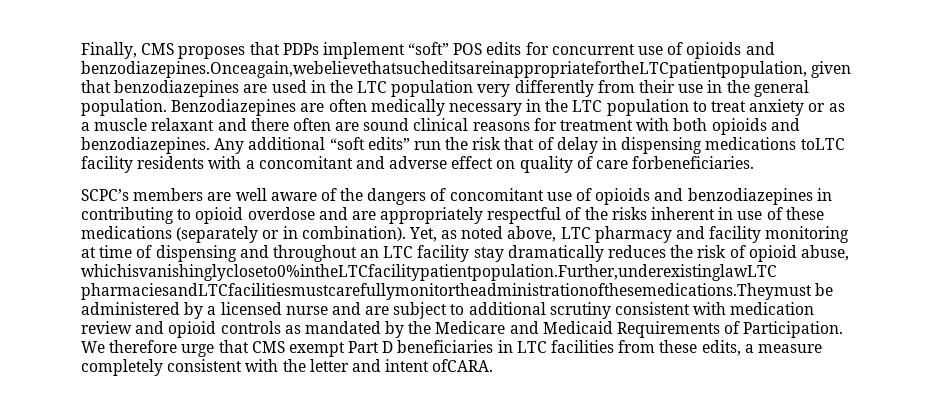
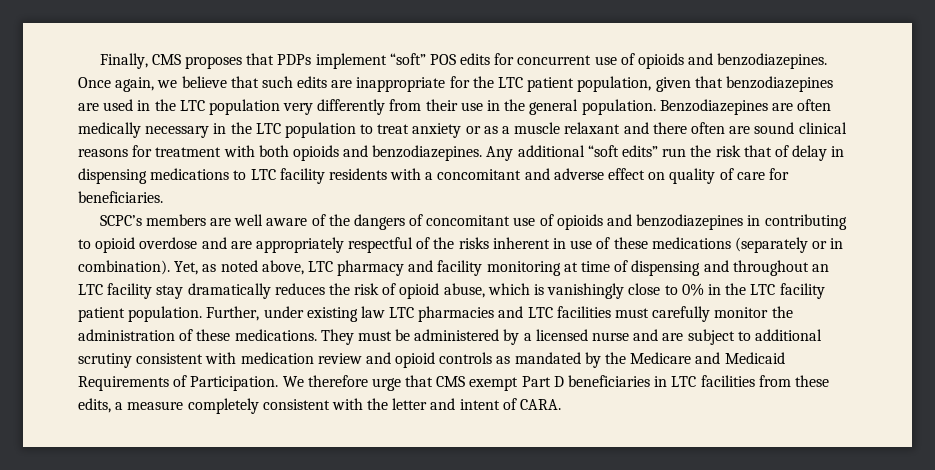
- Finally, CMS proposes that PDPs implement “soft” POS edits for concurrent use of opioids and benzodiazepines.Onceagain,webelievethatsucheditsareinappropriatefortheLTCpatientpopulation, given that benzodiazepines are used in the LTC population very differently from their use in the general population.
+ Finally, CMS proposes that PDPs implement “soft” POS edits for concurrent use of opioids and benzodiazepines. Once again, we believe that such edits are inappropriate for the LTC patient population, given that benzodiazepines are used in the LTC population very differently from their use in the general population.
- Any additional “soft edits” run the risk that of delay in dispensing medications toLTC facility residents with a concomitant and adverse effect on quality of care forbeneficiaries.
+ Any additional “soft edits” run the risk that of delay in dispensing medications to LTC facility residents with a concomitant and adverse effect on quality of care for beneficiaries.
- Yet, as noted above, LTC pharmacy and facility monitoring at time of dispensing and throughout an LTC facility stay dramatically reduces the risk of opioid abuse, whichisvanishinglycloseto0%intheLTCfacilitypatientpopulation.Further,underexistinglawLTC pharmaciesandLTCfacilitiesmustcarefullymonitortheadministrationofthesemedications.Theymust be administered by a licensed nurse and are subject to additional scrutiny consistent with medication review and opioid controls as mandated by the Medicare and Medicaid Requirements of Participation.
+ Yet, as noted above, LTC pharmacy and facility monitoring at time of dispensing and throughout an LTC facility stay dramatically reduces the risk of opioid abuse, which is vanishingly close to 0% in the LTC facility patient population. Further, under existing law LTC pharmacies and LTC facilities must carefully monitor the administration of these medications. They must be administered by a licensed nurse and are subject to additional scrutiny consistent with medication review and opioid controls as mandated by the Medicare and Medicaid Requirements of Participation.
- We therefore urge that CMS exempt Part D beneficiaries in LTC facilities from these edits, a measure completely consistent with the letter and intent ofCARA.
+ We therefore urge that CMS exempt Part D beneficiaries in LTC facilities from these edits, a measure completely consistent with the letter and intent of CARA.

